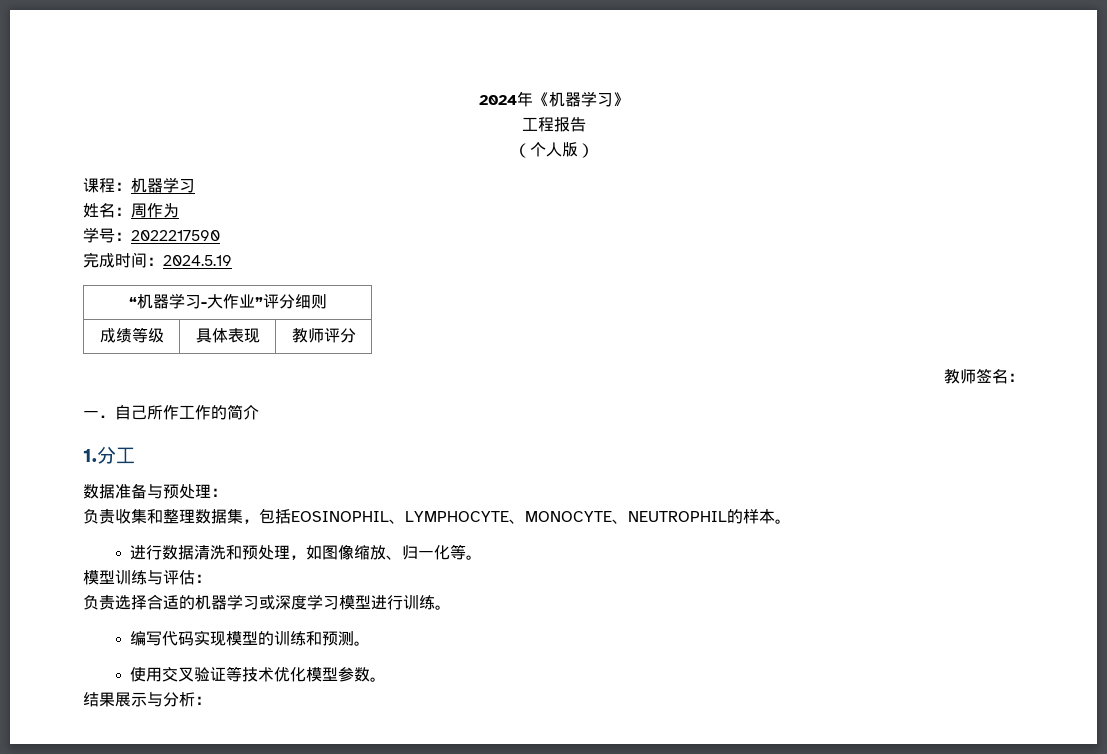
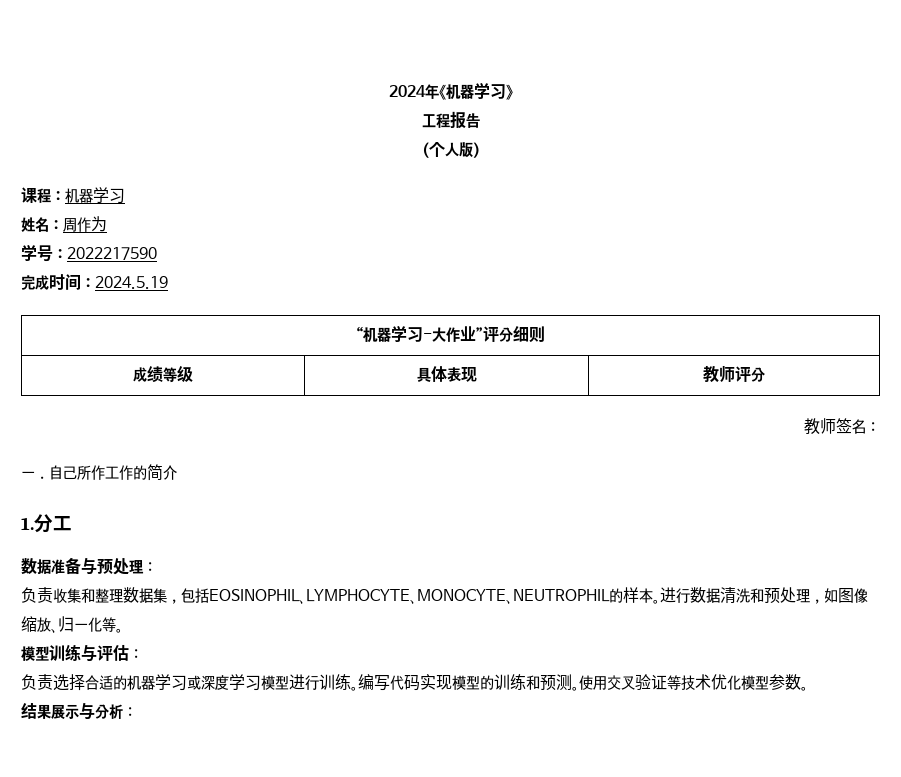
- 负责收集和整理数据集，包括EOSINOPHIL、LYMPHOCYTE、MONOCYTE、NEUTROPHIL的样本。
- 进行数据清洗和预处理，如图像缩放、归一化等。
+ 负责收集和整理数据集，包括EOSINOPHIL、LYMPHOCYTE、MONOCYTE、NEUTROPHIL的样本。进行数据清洗和预处理，如图像缩放、归一化等。
- 负责选择合适的机器学习或深度学习模型进行训练。
- 编写代码实现模型的训练和预测。
- 使用交叉验证等技术优化模型参数。
+ 负责选择合适的机器学习或深度学习模型进行训练。编写代码实现模型的训练和预测。使用交叉验证等技术优化模型参数。

